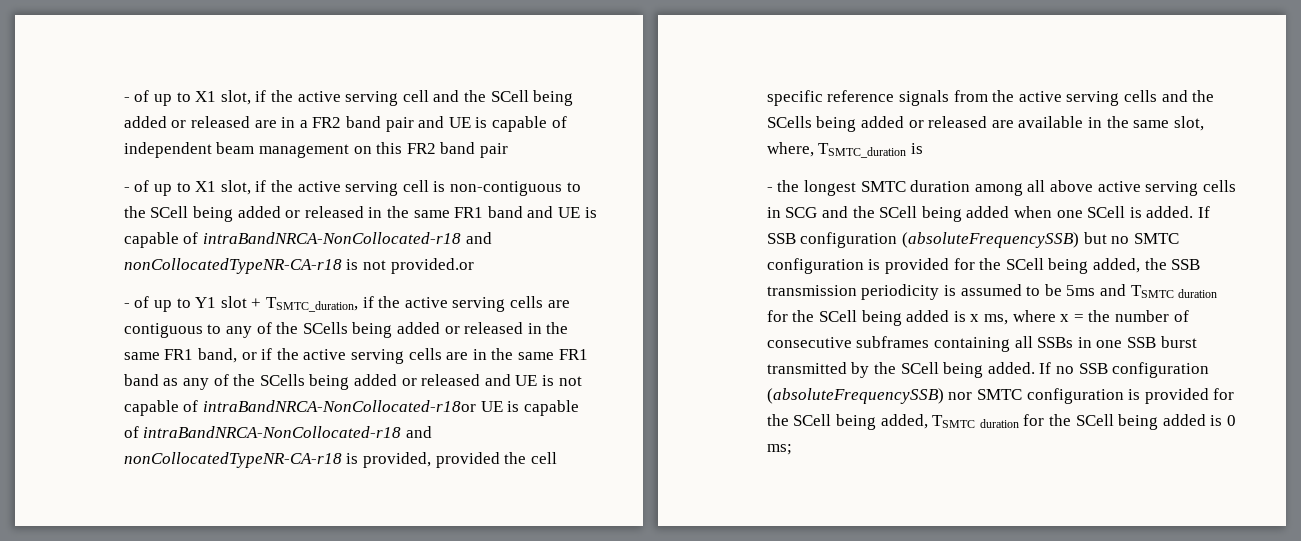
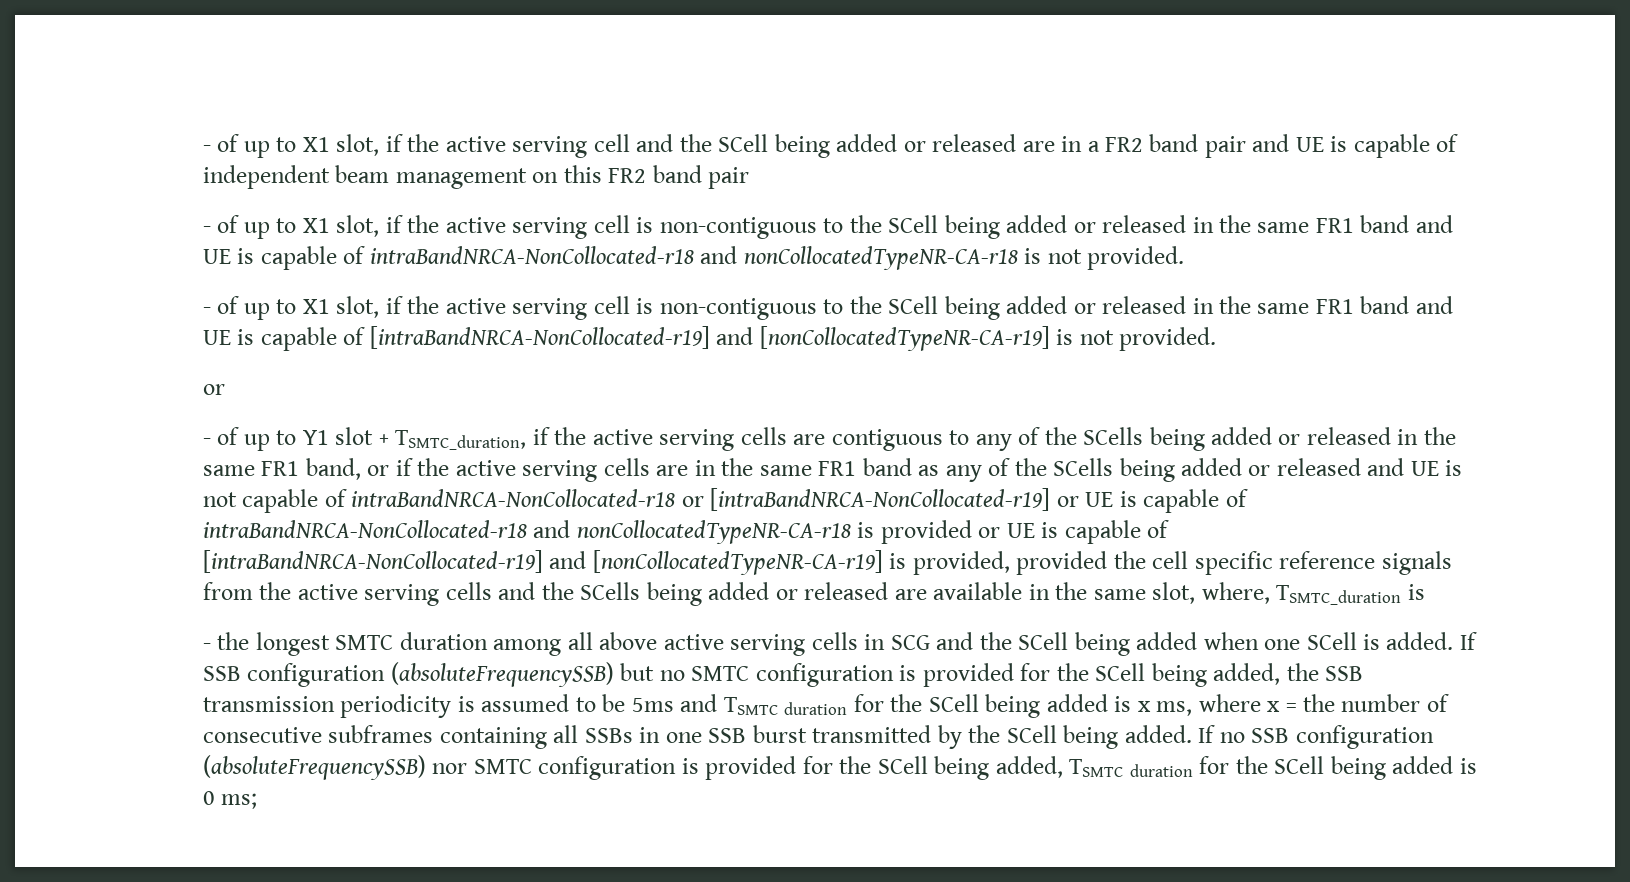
- - of up to X1 slot, if the active serving cell is non-contiguous to the SCell being added or released in the same FR1 band and UE is capable of intraBandNRCA-NonCollocated-r18 and nonCollocatedTypeNR-CA-r18 is not provided.or
+ - of up to X1 slot, if the active serving cell is non-contiguous to the SCell being added or released in the same FR1 band and UE is capable of intraBandNRCA-NonCollocated-r18 and nonCollocatedTypeNR-CA-r18 is not provided.
+ - of up to X1 slot, if the active serving cell is non-contiguous to the SCell being added or released in the same FR1 band and UE is capable of [intraBandNRCA-NonCollocated-r19] and [nonCollocatedTypeNR-CA-r19] is not provided.
+ or
- - of up to Y1 slot + TSMTC_duration, if the active serving cells are contiguous to any of the SCells being added or released in the same FR1 band, or if the active serving cells are in the same FR1 band as any of the SCells being added or released and UE is not capable of intraBandNRCA-NonCollocated-r18or UE is capable of intraBandNRCA-NonCollocated-r18 and nonCollocatedTypeNR-CA-r18 is provided, provided the cell specific reference signals from the active serving cells and the SCells being added or released are available in the same slot, where, TSMTC_duration is
+ - of up to Y1 slot + TSMTC_duration, if the active serving cells are contiguous to any of the SCells being added or released in the same FR1 band, or if the active serving cells are in the same FR1 band as any of the SCells being added or released and UE is not capable of intraBandNRCA-NonCollocated-r18 or [intraBandNRCA-NonCollocated-r19] or UE is capable of intraBandNRCA-NonCollocated-r18 and nonCollocatedTypeNR-CA-r18 is provided or UE is capable of [intraBandNRCA-NonCollocated-r19] and [nonCollocatedTypeNR-CA-r19] is provided, provided the cell specific reference signals from the active serving cells and the SCells being added or released are available in the same slot, where, TSMTC_duration is

